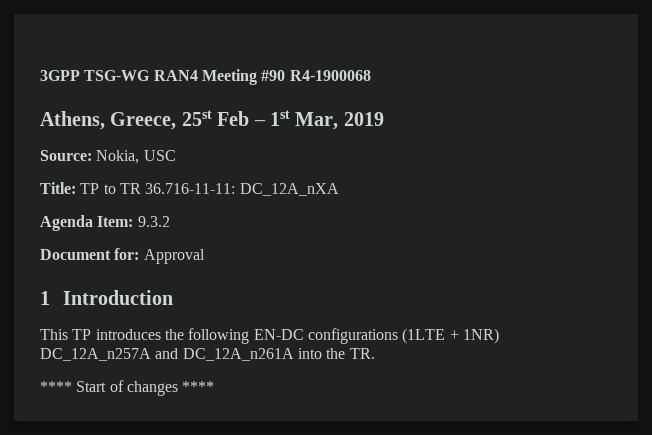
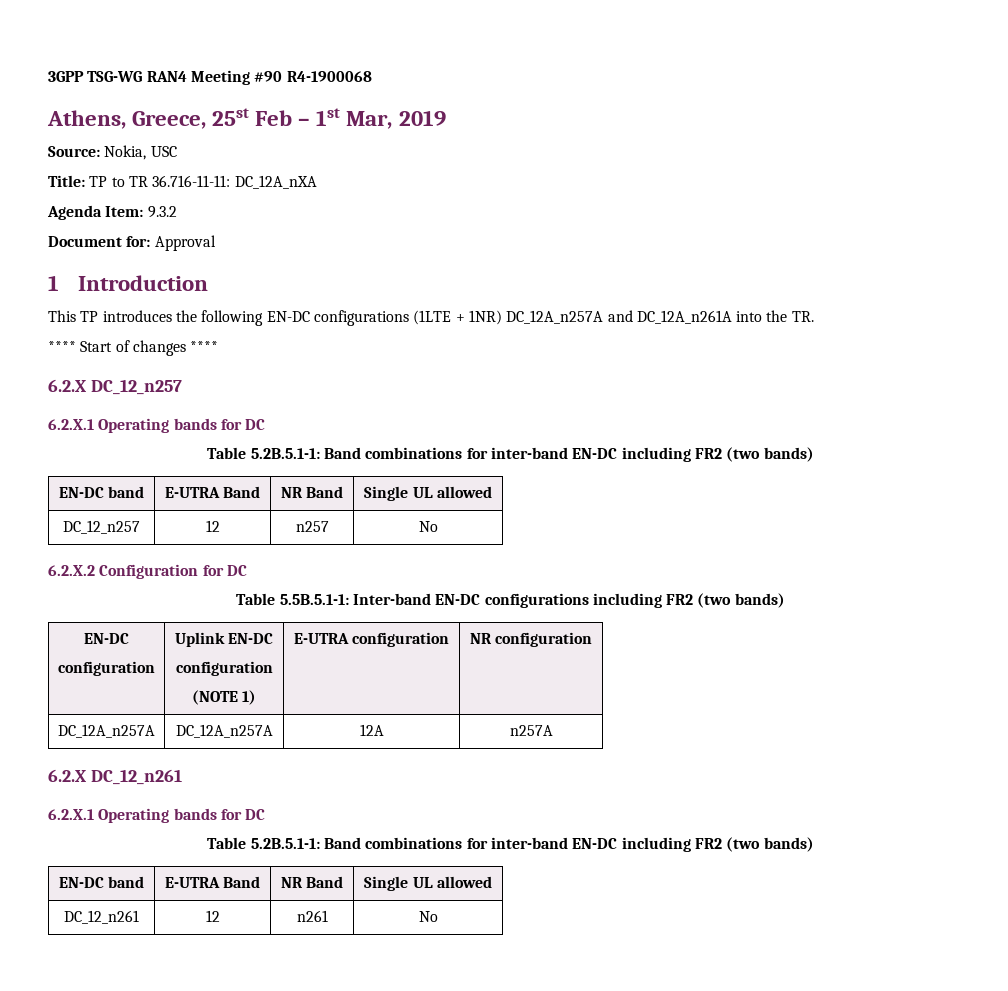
+ 6.2.X DC_12_n257
+ 6.2.X.1 Operating bands for DC
+ Table 5.2B.5.1-1: Band combinations for inter-band EN-DC including FR2 (two bands)
+ EN-DC band | E-UTRA Band | NR Band | Single UL allowed
+ DC_12_n257 | 12 | n257 | No
+ 6.2.X.2 Configuration for DC
+ Table 5.5B.5.1-1: Inter-band EN-DC configurations including FR2 (two bands)
+ EN-DC
+ configuration | Uplink EN-DC
+ configuration
+ (NOTE 1) | E-UTRA configuration | NR configuration
+ DC_12A_n257A | DC_12A_n257A | 12A | n257A
+ 6.2.X DC_12_n261
+ 6.2.X.1 Operating bands for DC
+ Table 5.2B.5.1-1: Band combinations for inter-band EN-DC including FR2 (two bands)
+ EN-DC band | E-UTRA Band | NR Band | Single UL allowed
+ DC_12_n261 | 12 | n261 | No

